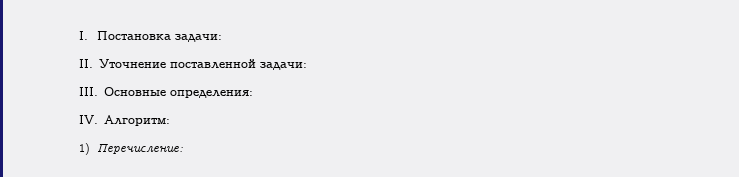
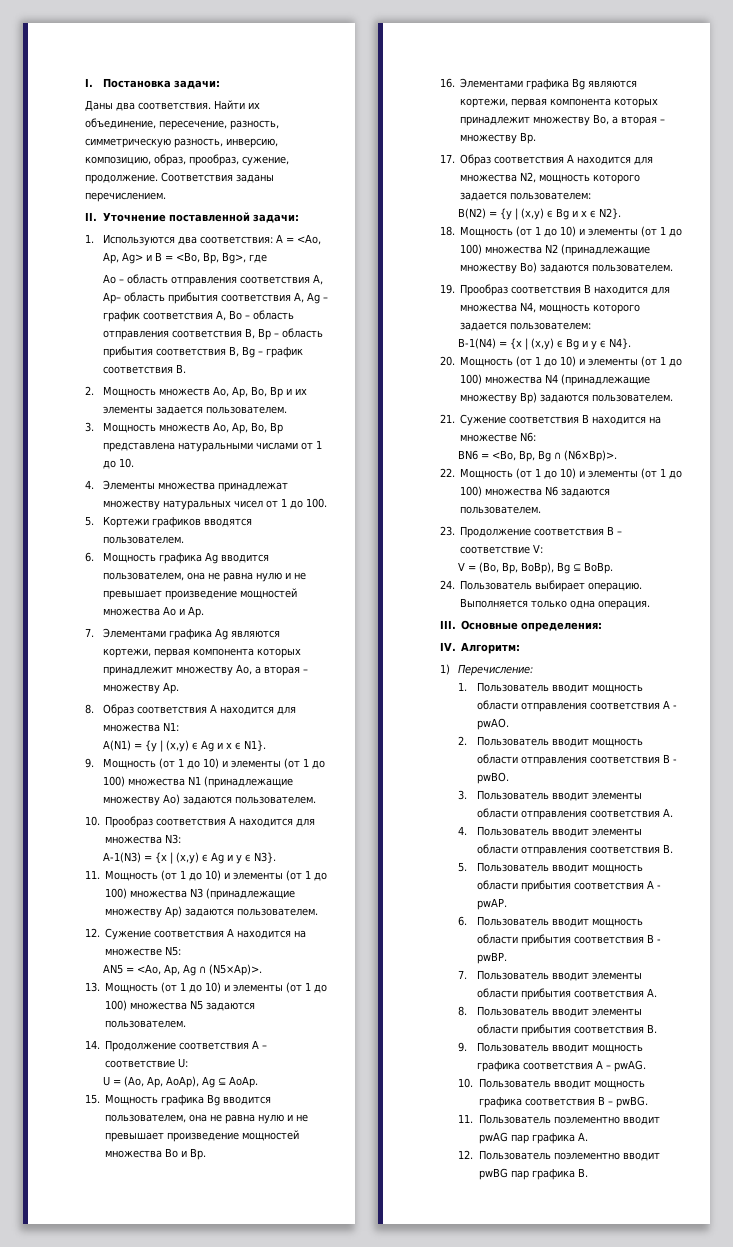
+ Даны два соответствия. Найти их объединение, пересечение, разность, симметрическую разность, инверсию, композицию, образ, прообраз, сужение, продолжение. Соответствия заданы перечислением.
  II. Уточнение поставленной задачи:
+ 1. Используются два соответствия: A = <Ao, Ap, Ag> и B = <Bo, Bp, Bg>, где
+ Ао – область отправления соответствия А, Аp– область прибытия соответствия А, Ag – график соответствия А, Bo – область отправления соответствия В, Вр – область прибытия соответствия В, Bg – график соответствия В.
+ 2. Мощность множеств Ao, Ap, Bo, Bp и их элементы задается пользователем.
+ 3. Мощность множеств Ao, Ap, Bo, Bp представлена натуральными числами от 1 до 10.
+ 4. Элементы множества принадлежат множеству натуральных чисел от 1 до 100.
+ 5. Кортежи графиков вводятся пользователем.
+ 6. Мощность графика Ag вводится пользователем, она не равна нулю и не превышает произведение мощностей множества Ao и Ap.
+ 7. Элементами графика Ag являются кортежи, первая компонента которых принадлежит множеству Ao, а вторая – множеству Ap.
+ 8. Образ соответствия A находится для множества N1:
+ A(N1) = {y | (x,y) ϵ Ag и x ϵ N1}.
+ 9. Мощность (от 1 до 10) и элементы (от 1 до 100) множества N1 (принадлежащие множеству Ao) задаются пользователем.
+ 10. Прообраз соответствия A находится для множества N3:
+ A-1(N3) = {x | (x,y) ϵ Ag и y ϵ N3}.
+ 11. Мощность (от 1 до 10) и элементы (от 1 до 100) множества N3 (принадлежащие множеству Ap) задаются пользователем.
+ 12. Сужение соответствия А находится на множестве N5:
+ AN5 = <Ao, Ap, Ag ∩ (N5×Ap)>.
+ 13. Мощность (от 1 до 10) и элементы (от 1 до 100) множества N5 задаются пользователем.
+ 14. Продолжение соответствия А – соответствие U:
+ U = (Ao, Ap, AoAp), Ag ⊆ AoAp.
+ 15. Мощность графика Bg вводится пользователем, она не равна нулю и не превышает произведение мощностей множества Bo и Bp.
+ 16. Элементами графика Bg являются кортежи, первая компонента которых принадлежит множеству Bo, а вторая – множеству Bp.
+ 17. Образ соответствия A находится для множества N2, мощность которого задается пользователем:
+ B(N2) = {y | (x,y) ϵ Bg и x ϵ N2}.
+ 18. Мощность (от 1 до 10) и элементы (от 1 до 100) множества N2 (принадлежащие множеству Bo) задаются пользователем.
+ 19. Прообраз соответствия B находится для множества N4, мощность которого задается пользователем:
+ B-1(N4) = {x | (x,y) ϵ Bg и y ϵ N4}.
+ 20. Мощность (от 1 до 10) и элементы (от 1 до 100) множества N4 (принадлежащие множеству Вp) задаются пользователем.
+ 21. Сужение соответствия B находится на множестве N6:
+ BN6 = <Bo, Bp, Bg ∩ (N6×Bp)>.
+ 22. Мощность (от 1 до 10) и элементы (от 1 до 100) множества N6 задаются пользователем.
+ 23. Продолжение соответствия B – соответствие V:
+ V = (Bo, Bp, BoBp), Bg ⊆ BoBp.
+ 24. Пользователь выбирает операцию. Выполняется только одна операция.
+ 1. Пользователь вводит мощность области отправления соответствия А - pwAO.
+ 2. Пользователь вводит мощность области отправления соответствия В - pwBO.
+ 3. Пользователь вводит элементы области отправления соответствия A.
+ 4. Пользователь вводит элементы области отправления соответствия В.
+ 5. Пользователь вводит мощность области прибытия соответствия А - pwAP.
+ 6. Пользователь вводит мощность области прибытия соответствия B - pwBP.
+ 7. Пользователь вводит элементы области прибытия соответствия A.
+ 8. Пользователь вводит элементы области прибытия соответствия B.
+ 9. Пользователь вводит мощность графика соответствия A – pwAG.
+ 10. Пользователь вводит мощность графика соответствия B – pwBG.
+ 11. Пользователь поэлементно вводит pwAG пар графика A.
+ 12. Пользователь поэлементно вводит pwBG пар графика B.

